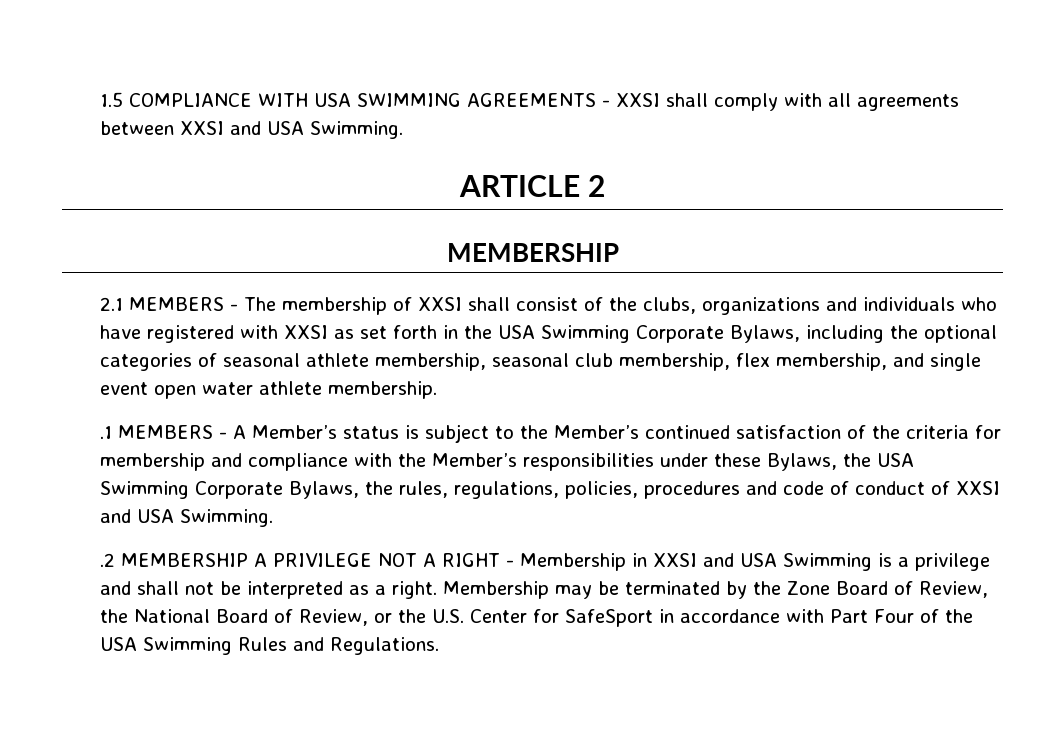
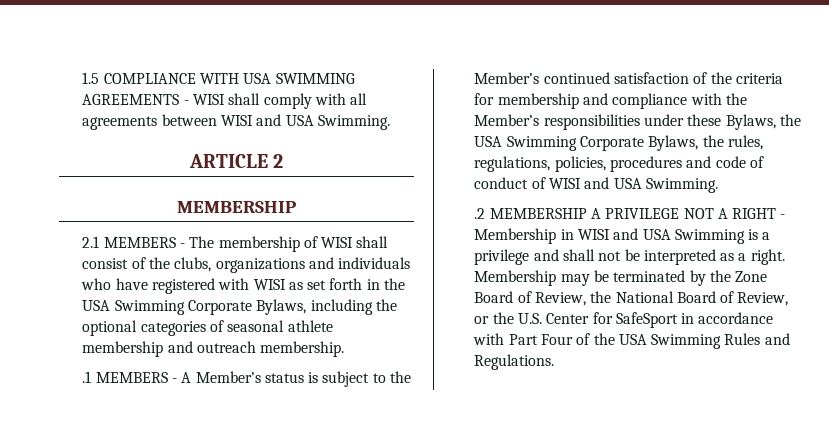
- 1.5 COMPLIANCE WITH USA SWIMMING AGREEMENTS - XXSI shall comply with all agreements between XXSI and USA Swimming.
+ 1.5 COMPLIANCE WITH USA SWIMMING AGREEMENTS - WISI shall comply with all agreements between WISI and USA Swimming.
- 2.1 MEMBERS - The membership of XXSI shall consist of the clubs, organizations and individuals who have registered with XXSI as set forth in the USA Swimming Corporate Bylaws, including the optional categories of seasonal athlete membership, seasonal club membership, flex membership, and single event open water athlete membership.
+ 2.1 MEMBERS - The membership of WISI shall consist of the clubs, organizations and individuals who have registered with WISI as set forth in the USA Swimming Corporate Bylaws, including the optional categories of seasonal athlete membership and outreach membership.
- .1 MEMBERS - A Member’s status is subject to the Member’s continued satisfaction of the criteria for membership and compliance with the Member’s responsibilities under these Bylaws, the USA Swimming Corporate Bylaws, the rules, regulations, policies, procedures and code of conduct of XXSI and USA Swimming.
+ .1 MEMBERS - A Member’s status is subject to the Member’s continued satisfaction of the criteria for membership and compliance with the Member’s responsibilities under these Bylaws, the USA Swimming Corporate Bylaws, the rules, regulations, policies, procedures and code of conduct of WISI and USA Swimming.
- .2 MEMBERSHIP A PRIVILEGE NOT A RIGHT - Membership in XXSI and USA Swimming is a privilege and shall not be interpreted as a right.
+ .2 MEMBERSHIP A PRIVILEGE NOT A RIGHT - Membership in WISI and USA Swimming is a privilege and shall not be interpreted as a right.

